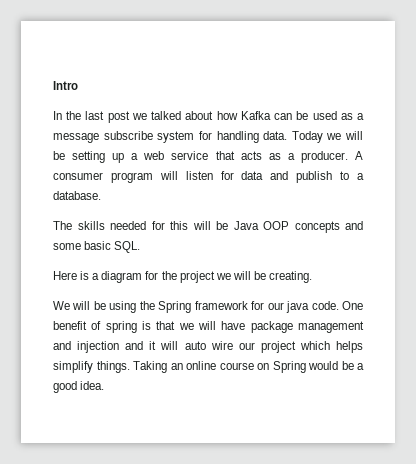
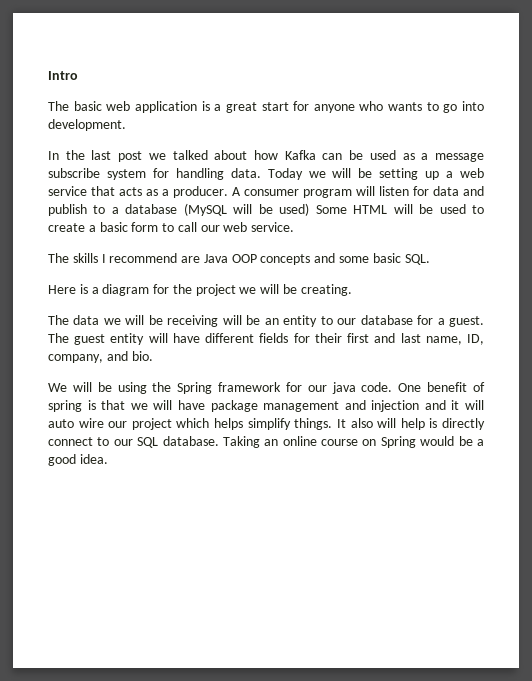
+ The basic web application is a great start for anyone who wants to go into development.
- A consumer program will listen for data and publish to a database.
- The skills needed for this will be Java OOP concepts and some basic SQL.
+ A consumer program will listen for data and publish to a database (MySQL will be used) Some HTML will be used to create a basic form to call our web service.
+ The skills I recommend are Java OOP concepts and some basic SQL.
+ The data we will be receiving will be an entity to our database for a guest. The guest entity will have different fields for their first and last name, ID, company, and bio.
+ It also will help is directly connect to our SQL database.

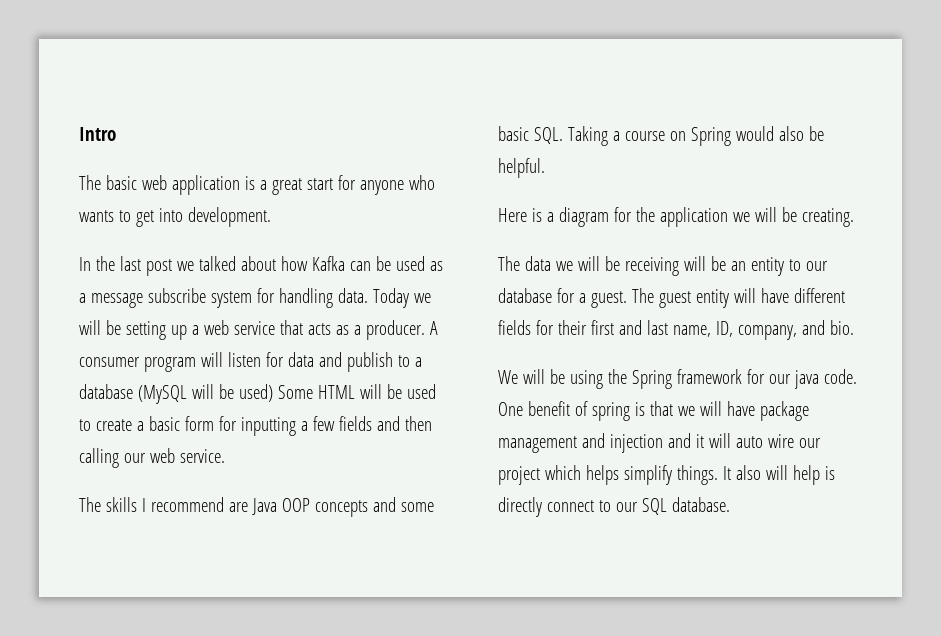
- The basic web application is a great start for anyone who wants to go into development.
+ The basic web application is a great start for anyone who wants to get into development.
- A consumer program will listen for data and publish to a database (MySQL will be used) Some HTML will be used to create a basic form to call our web service.
+ A consumer program will listen for data and publish to a database (MySQL will be used) Some HTML will be used to create a basic form for inputting a few fields and then calling our web service.
- The skills I recommend are Java OOP concepts and some basic SQL.
+ The skills I recommend are Java OOP concepts and some basic SQL. Taking a course on Spring would also be helpful.
- Here is a diagram for the project we will be creating.
+ Here is a diagram for the application we will be creating.
- Taking an online course on Spring would be a good idea.

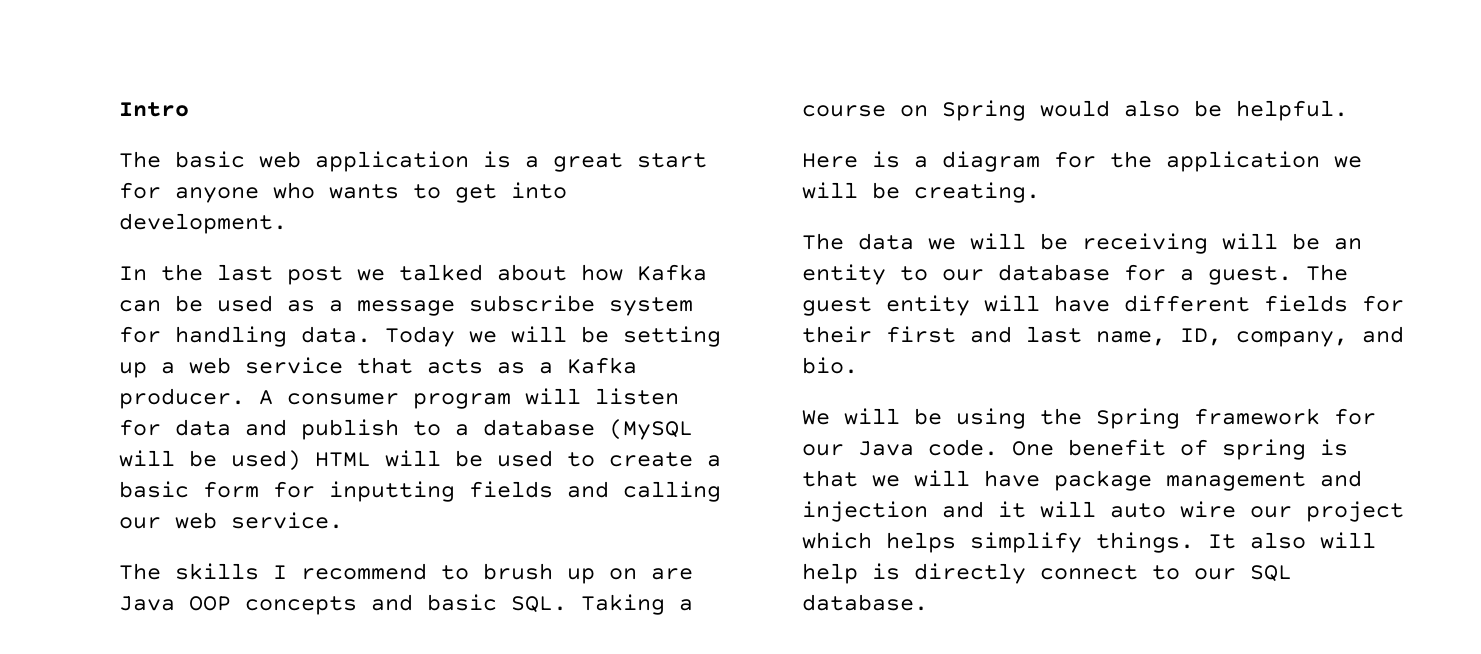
- Today we will be setting up a web service that acts as a producer.
+ Today we will be setting up a web service that acts as a Kafka producer.
- A consumer program will listen for data and publish to a database (MySQL will be used) Some HTML will be used to create a basic form for inputting a few fields and then calling our web service.
+ A consumer program will listen for data and publish to a database (MySQL will be used) HTML will be used to create a basic form for inputting fields and calling our web service.
- The skills I recommend are Java OOP concepts and some basic SQL. Taking a course on Spring would also be helpful.
+ The skills I recommend to brush up on are Java OOP concepts and basic SQL. Taking a course on Spring would also be helpful.
- We will be using the Spring framework for our java code.
+ We will be using the Spring framework for our Java code.

